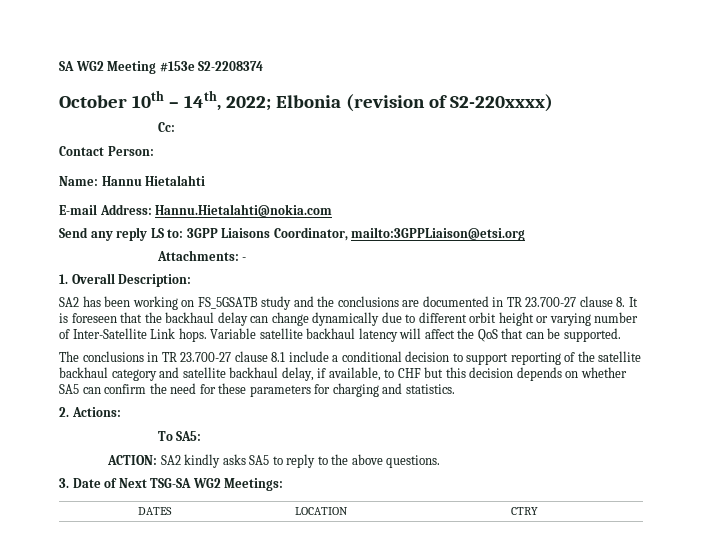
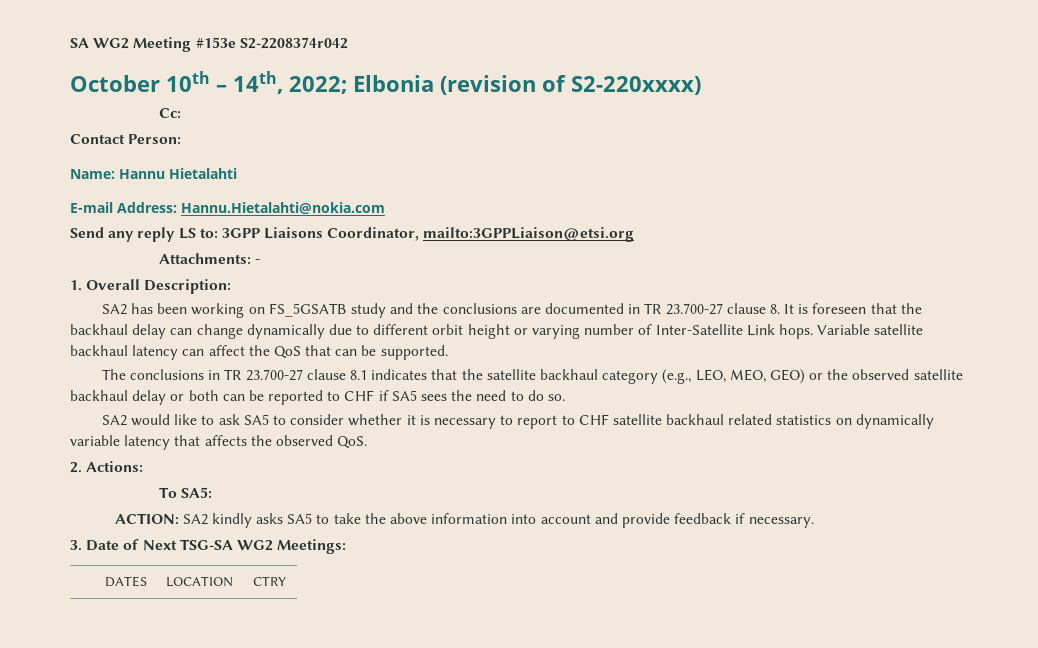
- SA WG2 Meeting #153e S2-2208374
+ SA WG2 Meeting #153e S2-2208374r042
- Variable satellite backhaul latency will affect the QoS that can be supported.
+ Variable satellite backhaul latency can affect the QoS that can be supported.
- The conclusions in TR 23.700-27 clause 8.1 include a conditional decision to support reporting of the satellite backhaul category and satellite backhaul delay, if available, to CHF but this decision depends on whether SA5 can confirm the need for these parameters for charging and statistics.
+ The conclusions in TR 23.700-27 clause 8.1 indicates that the satellite backhaul category (e.g., LEO, MEO, GEO) or the observed satellite backhaul delay or both can be reported to CHF if SA5 sees the need to do so.
+ SA2 would like to ask SA5 to consider whether it is necessary to report to CHF satellite backhaul related statistics on dynamically variable latency that affects the observed QoS.
- ACTION: SA2 kindly asks SA5 to reply to the above questions.
+ ACTION: SA2 kindly asks SA5 to take the above information into account and provide feedback if necessary.

